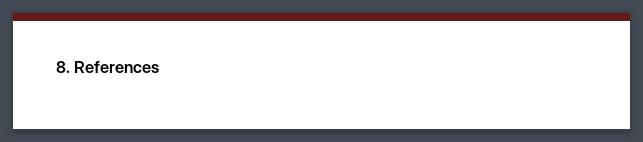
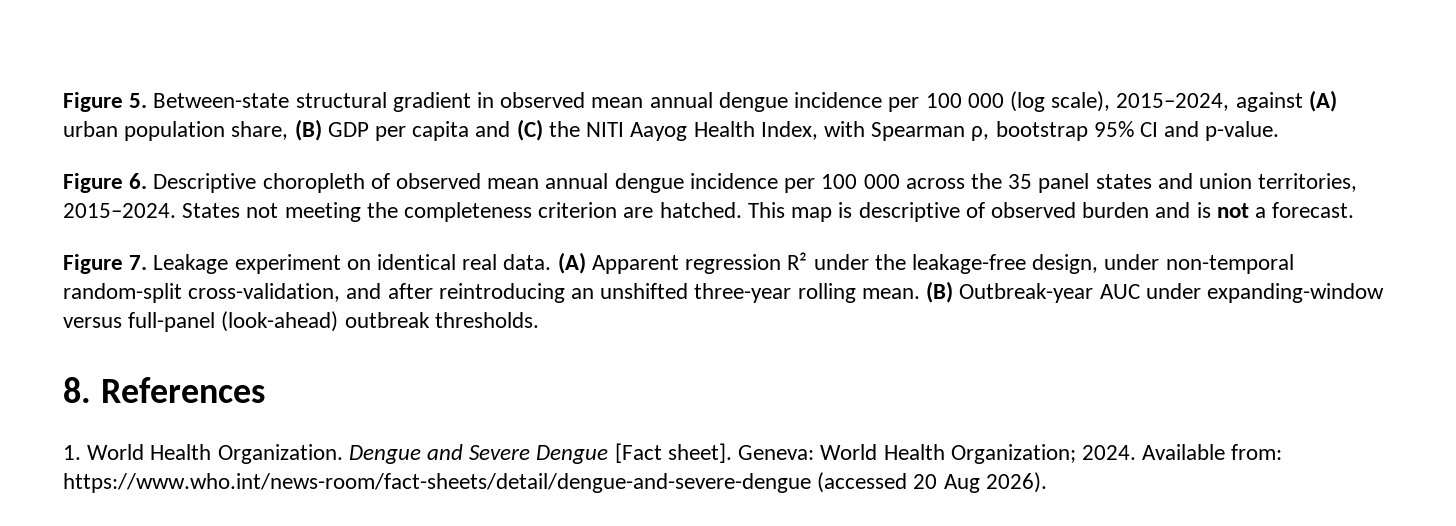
+ Figure 5. Between-state structural gradient in observed mean annual dengue incidence per 100 000 (log scale), 2015–2024, against (A) urban population share, (B) GDP per capita and (C) the NITI Aayog Health Index, with Spearman ρ, bootstrap 95% CI and p-value.
+ Figure 6. Descriptive choropleth of observed mean annual dengue incidence per 100 000 across the 35 panel states and union territories, 2015–2024. States not meeting the completeness criterion are hatched. This map is descriptive of observed burden and is not a forecast.
+ Figure 7. Leakage experiment on identical real data. (A) Apparent regression R² under the leakage-free design, under non-temporal random-split cross-validation, and after reintroducing an unshifted three-year rolling mean. (B) Outbreak-year AUC under expanding-window versus full-panel (look-ahead) outbreak thresholds.
  8. References
+ 1. World Health Organization. Dengue and Severe Dengue [Fact sheet]. Geneva: World Health Organization; 2024. Available from: https://www.who.int/news-room/fact-sheets/detail/dengue-and-severe-dengue (accessed 20 Aug 2026).

